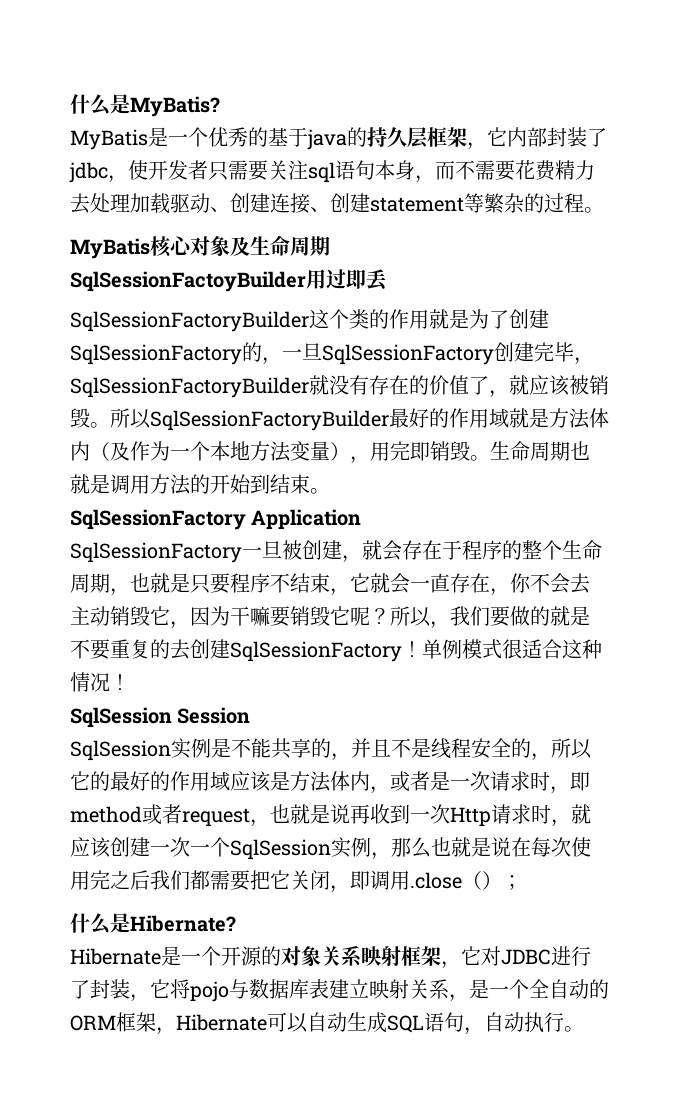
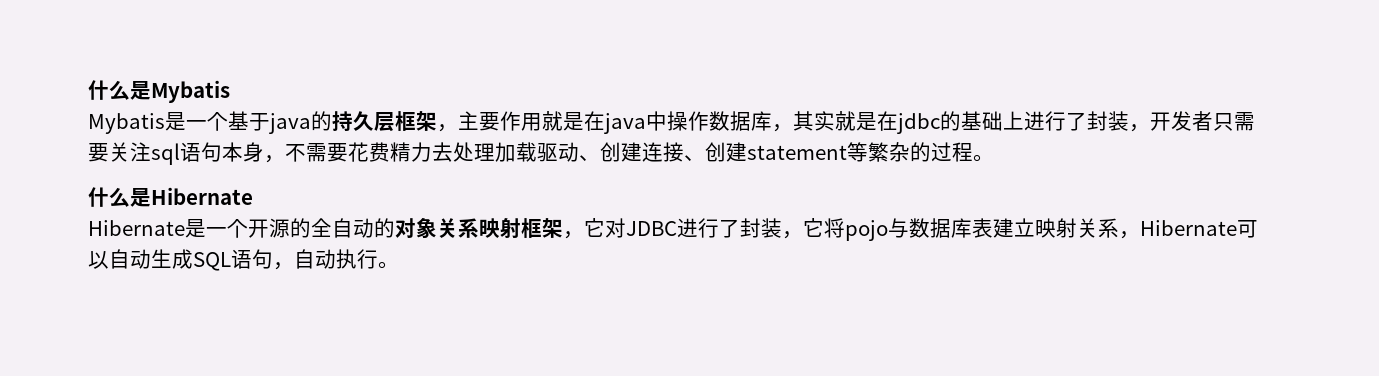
- 什么是MyBatis?
- MyBatis是一个优秀的基于java的持久层框架，它内部封装了jdbc，使开发者只需要关注sql语句本身，而不需要花费精力去处理加载驱动、创建连接、创建statement等繁杂的过程。
+ 什么是Mybatis
+ Mybatis是一个基于java的持久层框架，主要作用就是在java中操作数据库，其实就是在jdbc的基础上进行了封装，开发者只需要关注sql语句本身，不需要花费精力去处理加载驱动、创建连接、创建statement等繁杂的过程。
- MyBatis核心对象及生命周期
- SqlSessionFactoyBuilder用过即丢
- SqlSessionFactoryBuilder这个类的作用就是为了创建SqlSessionFactory的，一旦SqlSessionFactory创建完毕，SqlSessionFactoryBuilder就没有存在的价值了，就应该被销毁。所以SqlSessionFactoryBuilder最好的作用域就是方法体内（及作为一个本地方法变量），用完即销毁。生命周期也就是调用方法的开始到结束。
- SqlSessionFactory Application
- SqlSessionFactory一旦被创建，就会存在于程序的整个生命周期，也就是只要程序不结束，它就会一直存在，你不会去主动销毁它，因为干嘛要销毁它呢？所以，我们要做的就是不要重复的去创建SqlSessionFactory！单例模式很适合这种情况！
- SqlSession Session
- SqlSession实例是不能共享的，并且不是线程安全的，所以它的最好的作用域应该是方法体内，或者是一次请求时，即method或者request，也就是说再收到一次Http请求时，就应该创建一次一个SqlSession实例，那么也就是说在每次使用完之后我们都需要把它关闭，即调用.close（）；
- 什么是Hibernate?
+ 什么是Hibernate
- Hibernate是一个开源的对象关系映射框架，它对JDBC进行了封装，它将pojo与数据库表建立映射关系，是一个全自动的ORM框架，Hibernate可以自动生成SQL语句，自动执行。
+ Hibernate是一个开源的全自动的对象关系映射框架，它对JDBC进行了封装，它将pojo与数据库表建立映射关系，Hibernate可以自动生成SQL语句，自动执行。

